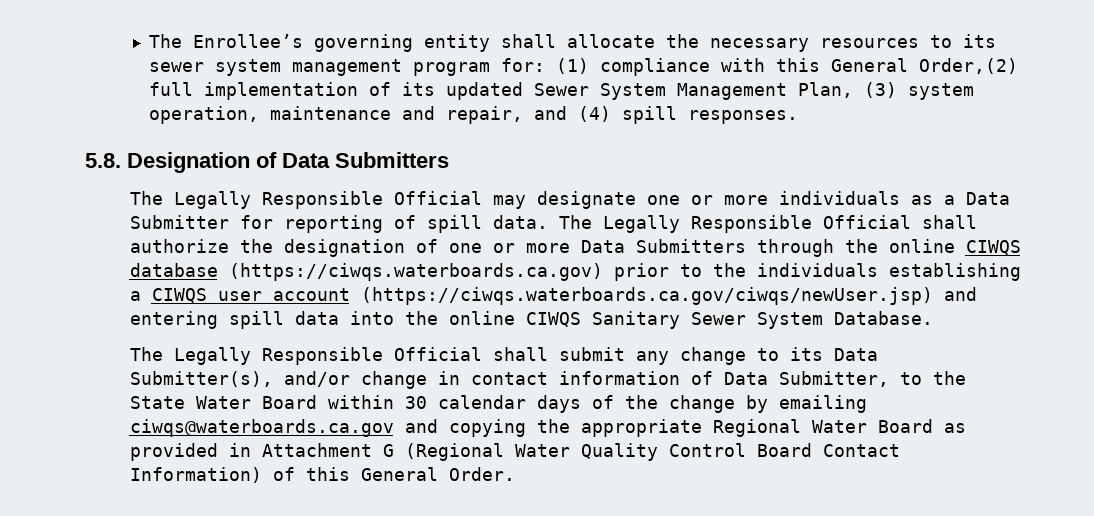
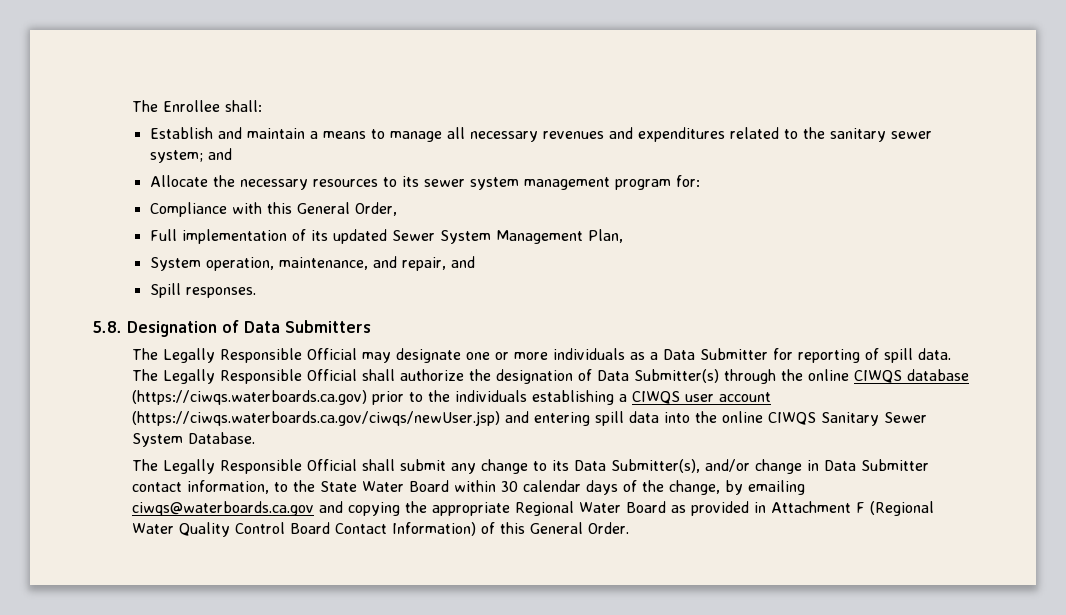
- The Enrollee’s governing entity shall allocate the necessary resources to its sewer system management program for: (1) compliance with this General Order,(2) full implementation of its updated Sewer System Management Plan, (3) system operation, maintenance and repair, and (4) spill responses.
+ The Enrollee shall:
+ Establish and maintain a means to manage all necessary revenues and expenditures related to the sanitary sewer system; and
+ Allocate the necessary resources to its sewer system management program for:
+ Compliance with this General Order,
+ Full implementation of its updated Sewer System Management Plan,
+ System operation, maintenance, and repair, and
+ Spill responses.
- The Legally Responsible Official shall authorize the designation of one or more Data Submitters through the online CIWQS database (https://ciwqs.waterboards.ca.gov) prior to the individuals establishing a CIWQS user account (https://ciwqs.waterboards.ca.gov/ciwqs/newUser.jsp) and entering spill data into the online CIWQS Sanitary Sewer System Database.
+ The Legally Responsible Official shall authorize the designation of Data Submitter(s) through the online CIWQS database (https://ciwqs.waterboards.ca.gov) prior to the individuals establishing a CIWQS user account (https://ciwqs.waterboards.ca.gov/ciwqs/newUser.jsp) and entering spill data into the online CIWQS Sanitary Sewer System Database.
- The Legally Responsible Official shall submit any change to its Data Submitter(s), and/or change in contact information of Data Submitter, to the State Water Board within 30 calendar days of the change by emailing ciwqs@waterboards.ca.gov and copying the appropriate Regional Water Board as provided in Attachment G (Regional Water Quality Control Board Contact Information) of this General Order.
+ The Legally Responsible Official shall submit any change to its Data Submitter(s), and/or change in Data Submitter contact information, to the State Water Board within 30 calendar days of the change, by emailing ciwqs@waterboards.ca.gov and copying the appropriate Regional Water Board as provided in Attachment F (Regional Water Quality Control Board Contact Information) of this General Order.

